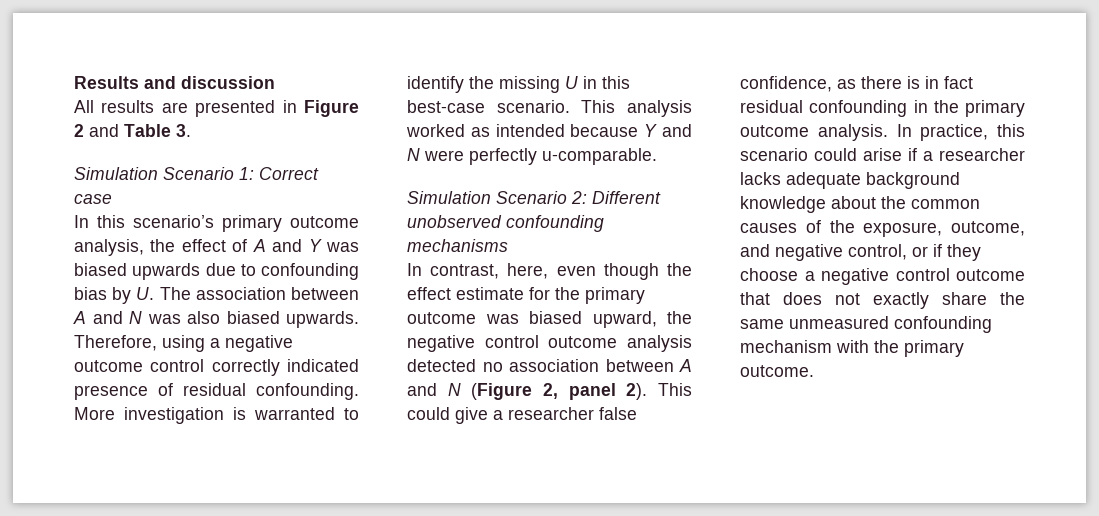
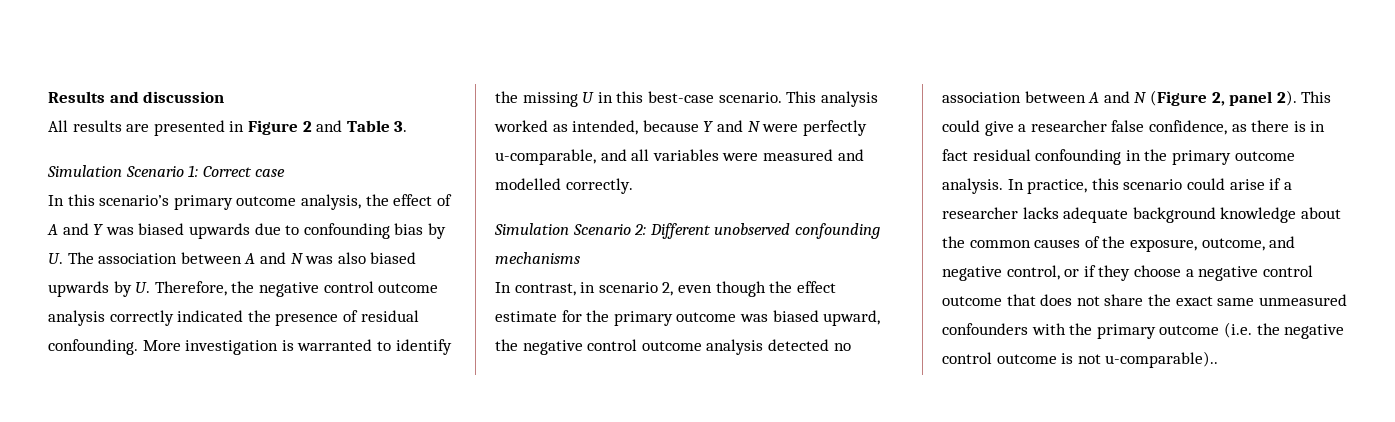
- In this scenario’s primary outcome analysis, the effect of A and Y was biased upwards due to confounding bias by U. The association between A and N was also biased upwards. Therefore, using a negative outcome control correctly indicated presence of residual confounding.
+ In this scenario’s primary outcome analysis, the effect of A and Y was biased upwards due to confounding bias by U. The association between A and N was also biased upwards by U. Therefore, the negative control outcome analysis correctly indicated the presence of residual confounding.
- This analysis worked as intended because Y and N were perfectly u-comparable.
+ This analysis worked as intended, because Y and N were perfectly u-comparable, and all variables were measured and modelled correctly.
- In contrast, here, even though the effect estimate for the primary outcome was biased upward, the negative control outcome analysis detected no association between A and N (Figure 2, panel 2).
+ In contrast, in scenario 2, even though the effect estimate for the primary outcome was biased upward, the negative control outcome analysis detected no association between A and N (Figure 2, panel 2).
- In practice, this scenario could arise if a researcher lacks adequate background knowledge about the common causes of the exposure, outcome, and negative control, or if they choose a negative control outcome that does not exactly share the same unmeasured confounding mechanism with the primary outcome.
+ In practice, this scenario could arise if a researcher lacks adequate background knowledge about the common causes of the exposure, outcome, and negative control, or if they choose a negative control outcome that does not share the exact same unmeasured confounders with the primary outcome (i.e. the negative control outcome is not u-comparable)..

